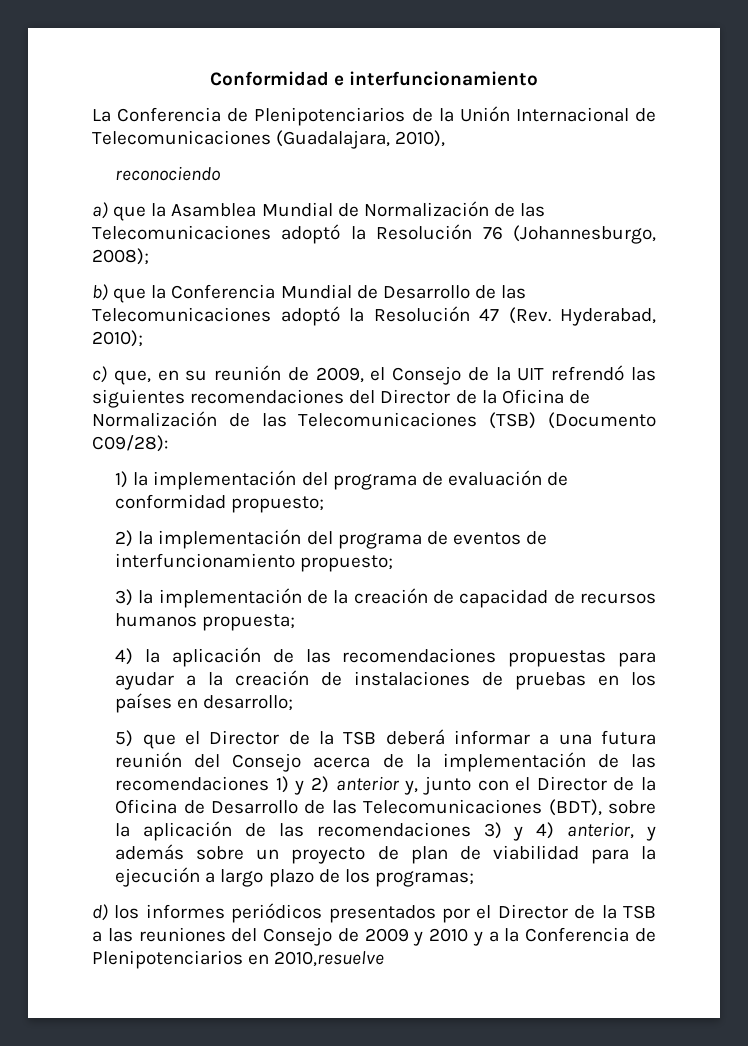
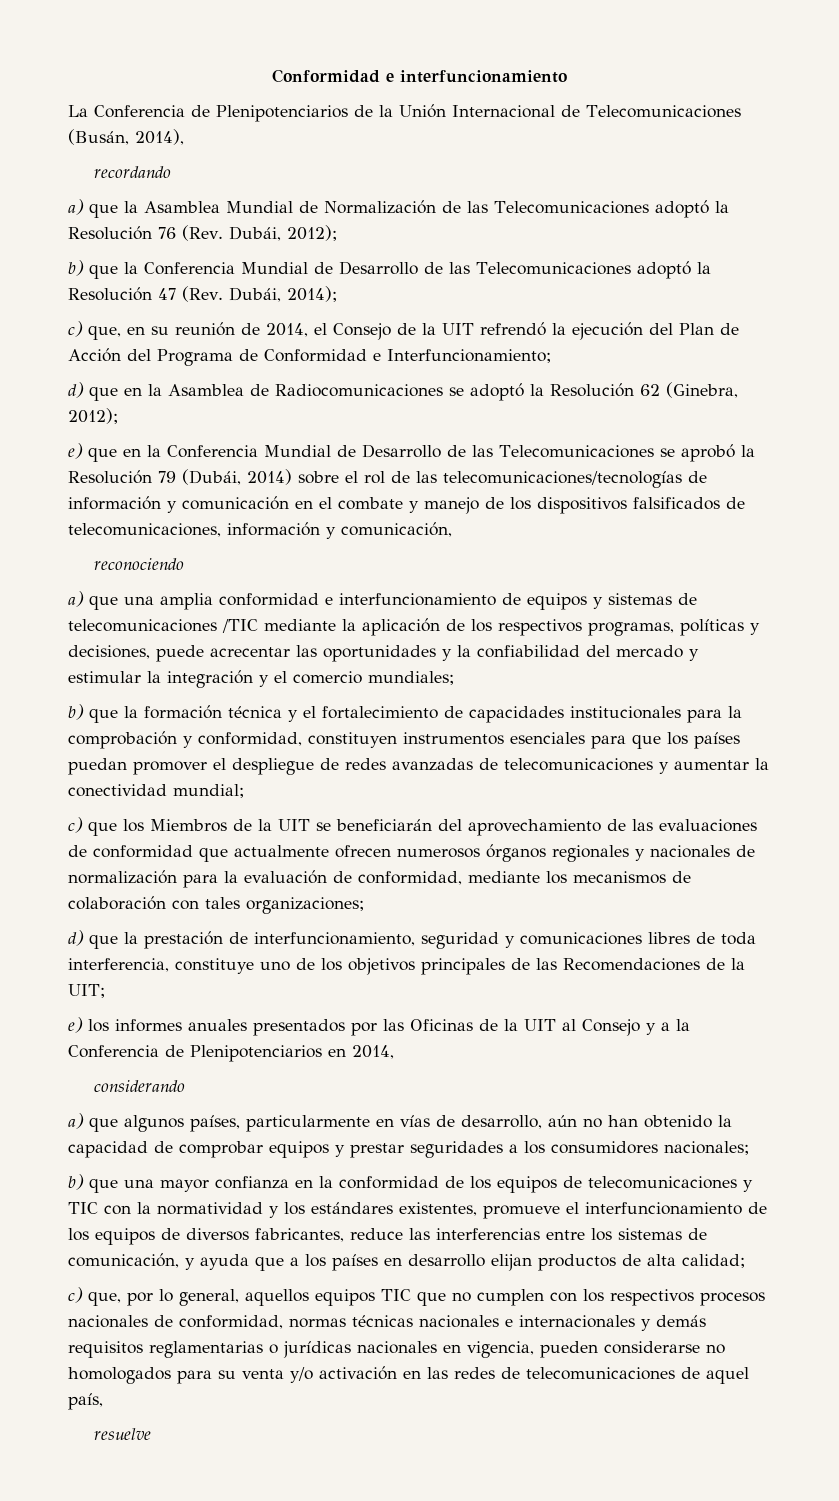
- La Conferencia de Plenipotenciarios de la Unión Internacional de Telecomunicaciones (Guadalajara, 2010),
- reconociendo
+ La Conferencia de Plenipotenciarios de la Unión Internacional de Telecomunicaciones (Busán, 2014),
+ recordando
- a) que la Asamblea Mundial de Normalización de las Telecomunicaciones adoptó la Resolución 76 (Johannesburgo, 2008);
+ a) que la Asamblea Mundial de Normalización de las Telecomunicaciones adoptó la Resolución 76 (Rev. Dubái, 2012);
- b) que la Conferencia Mundial de Desarrollo de las Telecomunicaciones adoptó la Resolución 47 (Rev. Hyderabad, 2010);
+ b) que la Conferencia Mundial de Desarrollo de las Telecomunicaciones adoptó la Resolución 47 (Rev. Dubái, 2014);
- c) que, en su reunión de 2009, el Consejo de la UIT refrendó las siguientes recomendaciones del Director de la Oficina de Normalización de las Telecomunicaciones (TSB) (Documento C09/28):
- 1) la implementación del programa de evaluación de conformidad propuesto;
- 2) la implementación del programa de eventos de interfuncionamiento propuesto;
- 3) la implementación de la creación de capacidad de recursos humanos propuesta;
- 4) la aplicación de las recomendaciones propuestas para ayudar a la creación de instalaciones de pruebas en los países en desarrollo;
- 5) que el Director de la TSB deberá informar a una futura reunión del Consejo acerca de la implementación de las recomendaciones 1) y 2) anterior y, junto con el Director de la Oficina de Desarrollo de las Telecomunicaciones (BDT), sobre la aplicación de las recomendaciones 3) y 4) anterior, y además sobre un proyecto de plan de viabilidad para la ejecución a largo plazo de los programas;
- d) los informes periódicos presentados por el Director de la TSB a las reuniones del Consejo de 2009 y 2010 y a la Conferencia de Plenipotenciarios en 2010,resuelve
+ c) que, en su reunión de 2014, el Consejo de la UIT refrendó la ejecución del Plan de Acción del Programa de Conformidad e Interfuncionamiento;
+ d) que en la Asamblea de Radiocomunicaciones se adoptó la Resolución 62 (Ginebra, 2012);
+ e) que en la Conferencia Mundial de Desarrollo de las Telecomunicaciones se aprobó la Resolución 79 (Dubái, 2014) sobre el rol de las telecomunicaciones/tecnologías de información y comunicación en el combate y manejo de los dispositivos falsificados de telecomunicaciones, información y comunicación,
+ reconociendo
+ a) que una amplia conformidad e interfuncionamiento de equipos y sistemas de telecomunicaciones /TIC mediante la aplicación de los respectivos programas, políticas y decisiones, puede acrecentar las oportunidades y la confiabilidad del mercado y estimular la integración y el comercio mundiales;
+ b) que la formación técnica y el fortalecimiento de capacidades institucionales para la comprobación y conformidad, constituyen instrumentos esenciales para que los países puedan promover el despliegue de redes avanzadas de telecomunicaciones y aumentar la conectividad mundial;
+ c) que los Miembros de la UIT se beneficiarán del aprovechamiento de las evaluaciones de conformidad que actualmente ofrecen numerosos órganos regionales y nacionales de normalización para la evaluación de conformidad, mediante los mecanismos de colaboración con tales organizaciones;
+ d) que la prestación de interfuncionamiento, seguridad y comunicaciones libres de toda interferencia, constituye uno de los objetivos principales de las Recomendaciones de la UIT;
+ e) los informes anuales presentados por las Oficinas de la UIT al Consejo y a la Conferencia de Plenipotenciarios en 2014,
+ considerando
+ a) que algunos países, particularmente en vías de desarrollo, aún no han obtenido la capacidad de comprobar equipos y prestar seguridades a los consumidores nacionales;
+ b) que una mayor confianza en la conformidad de los equipos de telecomunicaciones y TIC con la normatividad y los estándares existentes, promueve el interfuncionamiento de los equipos de diversos fabricantes, reduce las interferencias entre los sistemas de comunicación, y ayuda que a los países en desarrollo elijan productos de alta calidad;
+ c) que, por lo general, aquellos equipos TIC que no cumplen con los respectivos procesos nacionales de conformidad, normas técnicas nacionales e internacionales y demás requisitos reglamentarias o jurídicas nacionales en vigencia, pueden considerarse no homologados para su venta y/o activación en las redes de telecomunicaciones de aquel país,
+ resuelve

